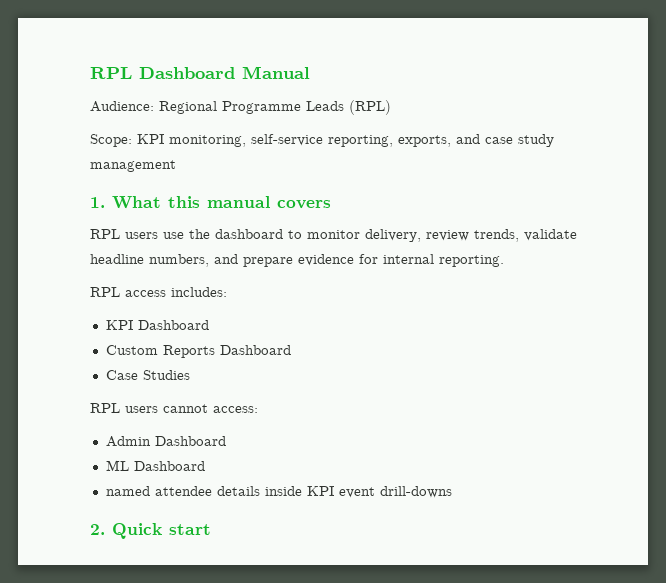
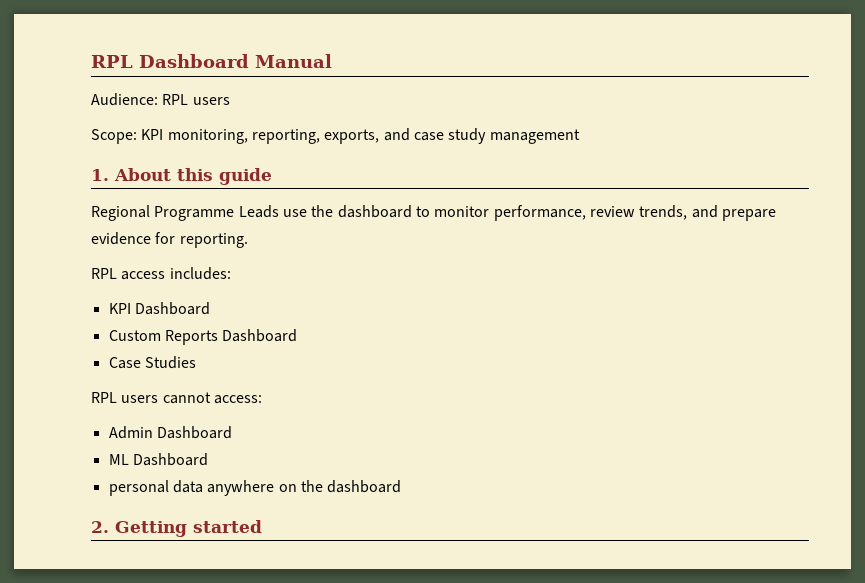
- Audience: Regional Programme Leads (RPL)
+ Audience: RPL users
- Scope: KPI monitoring, self-service reporting, exports, and case study management
+ Scope: KPI monitoring, reporting, exports, and case study management
- 1. What this manual covers
- RPL users use the dashboard to monitor delivery, review trends, validate headline numbers, and prepare evidence for internal reporting.
+ 1. About this guide
+ Regional Programme Leads use the dashboard to monitor performance, review trends, and prepare evidence for reporting.
- named attendee details inside KPI event drill-downs
+ personal data anywhere on the dashboard
- 2. Quick start
+ 2. Getting started

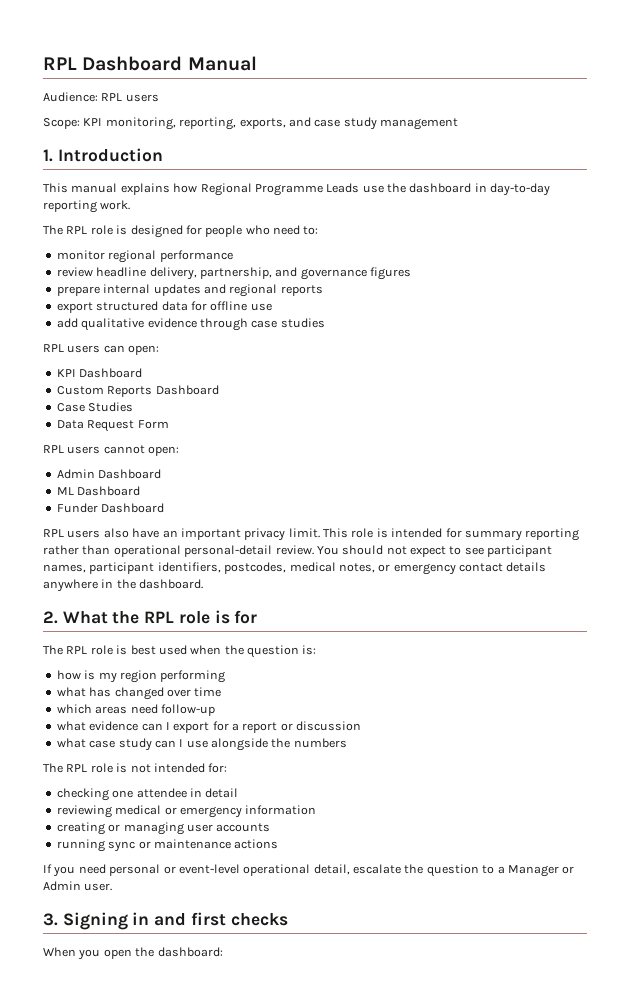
- 1. About this guide
- Regional Programme Leads use the dashboard to monitor performance, review trends, and prepare evidence for reporting.
- RPL access includes:
+ 1. Introduction
+ This manual explains how Regional Programme Leads use the dashboard in day-to-day reporting work.
+ The RPL role is designed for people who need to:
+ monitor regional performance
+ review headline delivery, partnership, and governance figures
+ prepare internal updates and regional reports
+ export structured data for offline use
+ add qualitative evidence through case studies
+ RPL users can open:
+ Data Request Form
- RPL users cannot access:
+ RPL users cannot open:
- personal data anywhere on the dashboard
- 2. Getting started
+ Funder Dashboard
+ RPL users also have an important privacy limit. This role is intended for summary reporting rather than operational personal-detail review. You should not expect to see participant names, participant identifiers, postcodes, medical notes, or emergency contact details anywhere in the dashboard.
+ 2. What the RPL role is for
+ The RPL role is best used when the question is:
+ how is my region performing
+ what has changed over time
+ which areas need follow-up
+ what evidence can I export for a report or discussion
+ what case study can I use alongside the numbers
+ The RPL role is not intended for:
+ checking one attendee in detail
+ reviewing medical or emergency information
+ creating or managing user accounts
+ running sync or maintenance actions
+ If you need personal or event-level operational detail, escalate the question to a Manager or Admin user.
+ 3. Signing in and first checks
+ When you open the dashboard:

